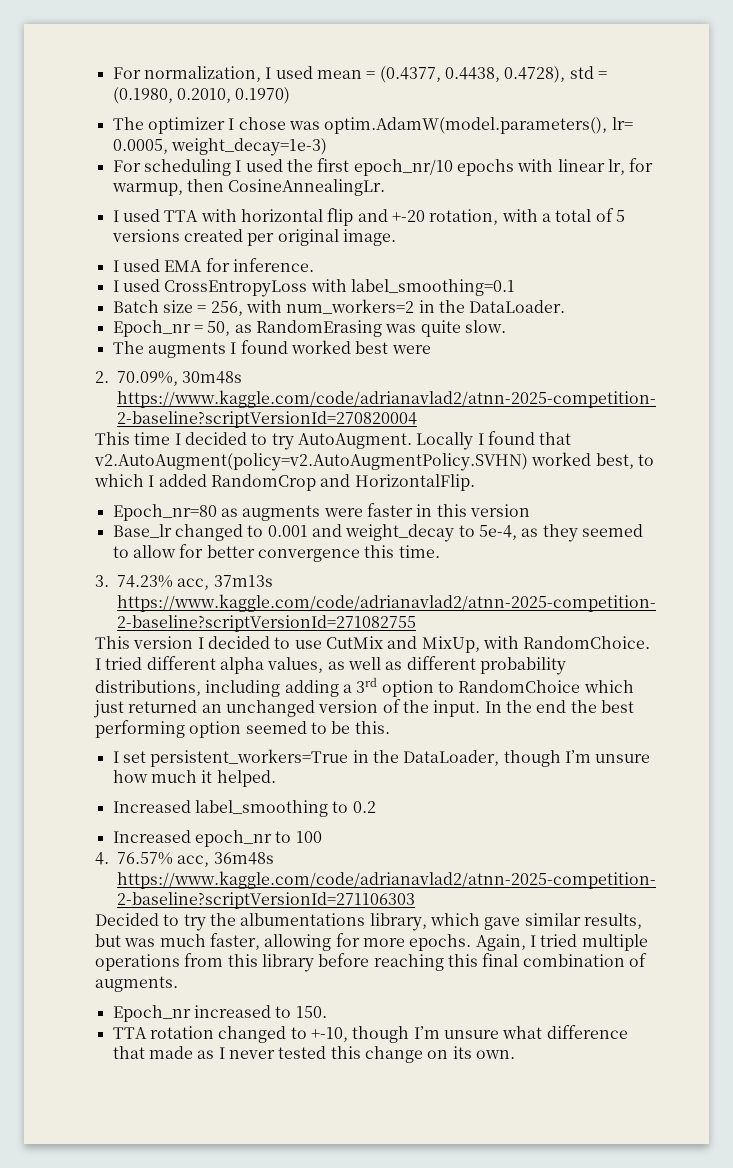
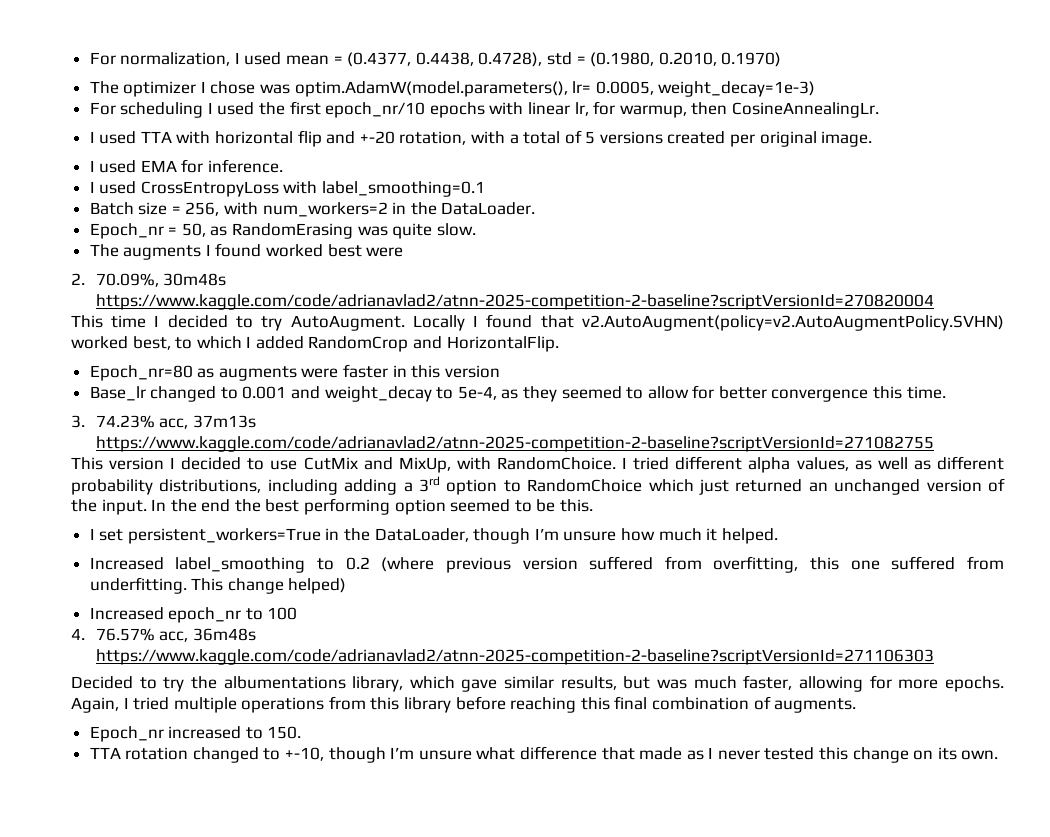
- Increased label_smoothing to 0.2
+ Increased label_smoothing to 0.2 (where previous version suffered from overfitting, this one suffered from underfitting. This change helped)

